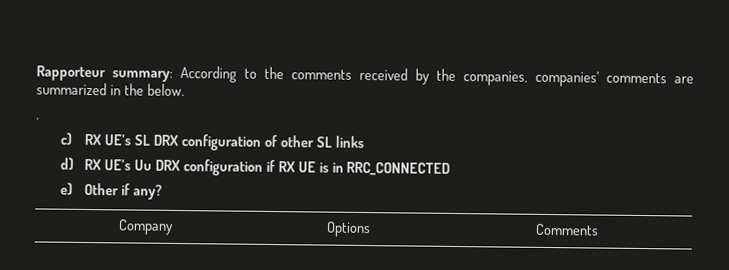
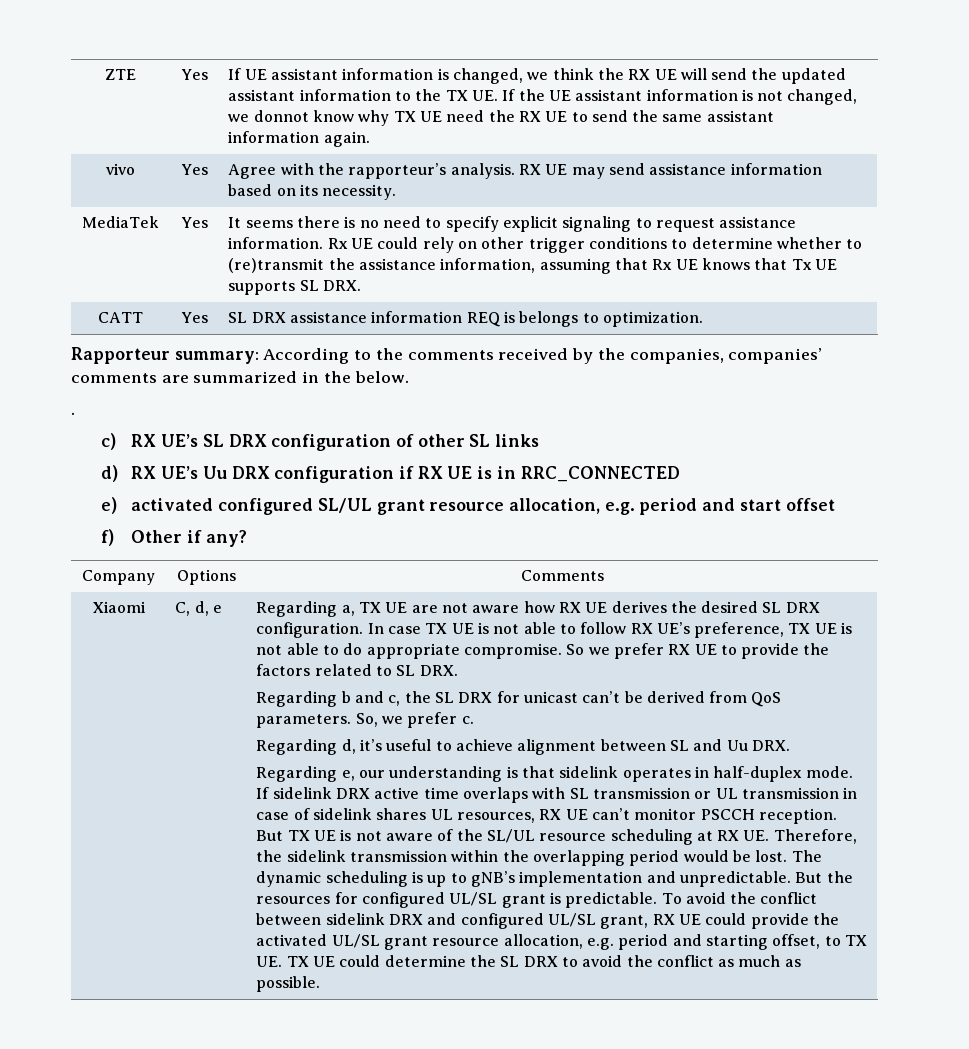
+ ZTE | Yes | If UE assistant information is changed, we think the RX UE will send the updated assistant information to the TX UE. If the UE assistant information is not changed, we donnot know why TX UE need the RX UE to send the same assistant information again.
+ vivo | Yes | Agree with the rapporteur’s analysis. RX UE may send assistance information based on its necessity.
+ MediaTek | Yes | It seems there is no need to specify explicit signaling to request assistance information. Rx UE could rely on other trigger conditions to determine whether to (re)transmit the assistance information, assuming that Rx UE knows that Tx UE supports SL DRX.
+ CATT | Yes | SL DRX assistance information REQ is belongs to optimization.
- e) Other if any?
+ e) activated configured SL/UL grant resource allocation, e.g. period and start offset
+ f) Other if any?
+ Xiaomi | C, d, e | Regarding a, TX UE are not aware how RX UE derives the desired SL DRX configuration. In case TX UE is not able to follow RX UE’s preference, TX UE is not able to do appropriate compromise. So we prefer RX UE to provide the factors related to SL DRX.
+ Regarding b and c, the SL DRX for unicast can’t be derived from QoS parameters. So, we prefer c.
+ Regarding d, it’s useful to achieve alignment between SL and Uu DRX.
+ Regarding e, our understanding is that sidelink operates in half-duplex mode. If sidelink DRX active time overlaps with SL transmission or UL transmission in case of sidelink shares UL resources, RX UE can’t monitor PSCCH reception. But TX UE is not aware of the SL/UL resource scheduling at RX UE. Therefore, the sidelink transmission within the overlapping period would be lost. The dynamic scheduling is up to gNB’s implementation and unpredictable. But the resources for configured UL/SL grant is predictable. To avoid the conflict between sidelink DRX and configured UL/SL grant, RX UE could provide the activated UL/SL grant resource allocation, e.g. period and starting offset, to TX UE. TX UE could determine the SL DRX to avoid the conflict as much as possible.

